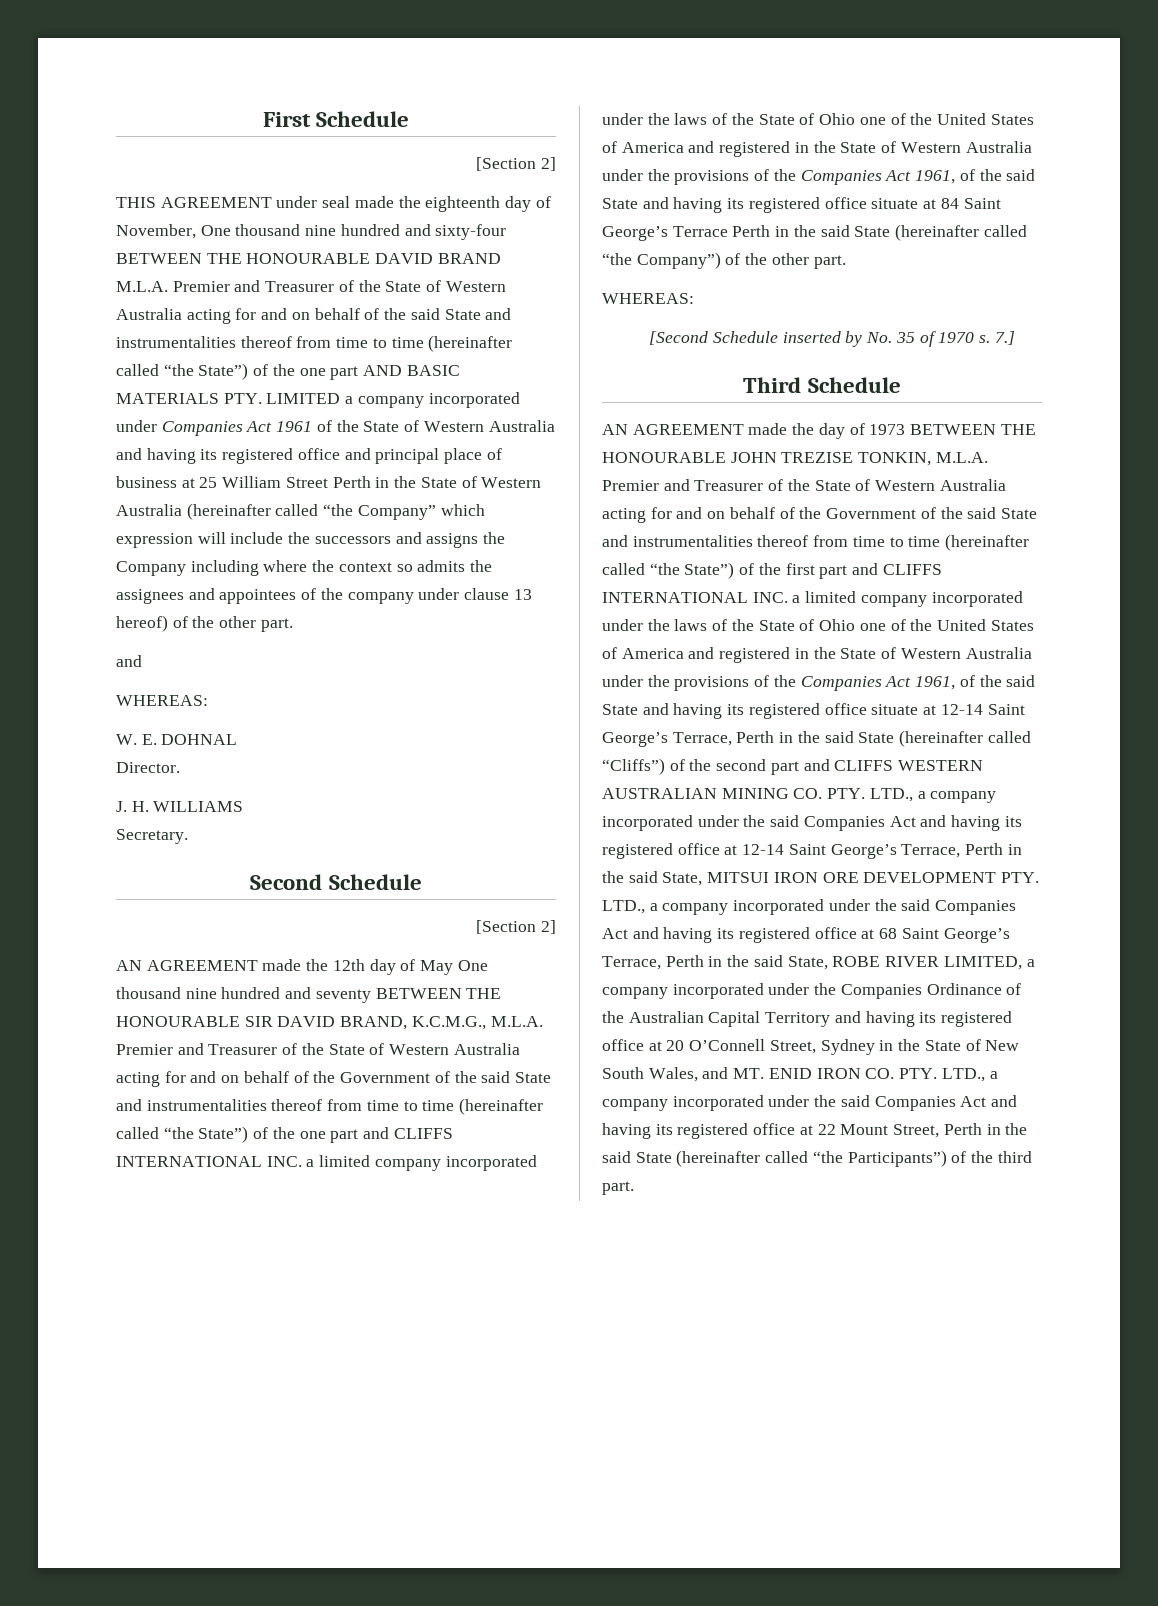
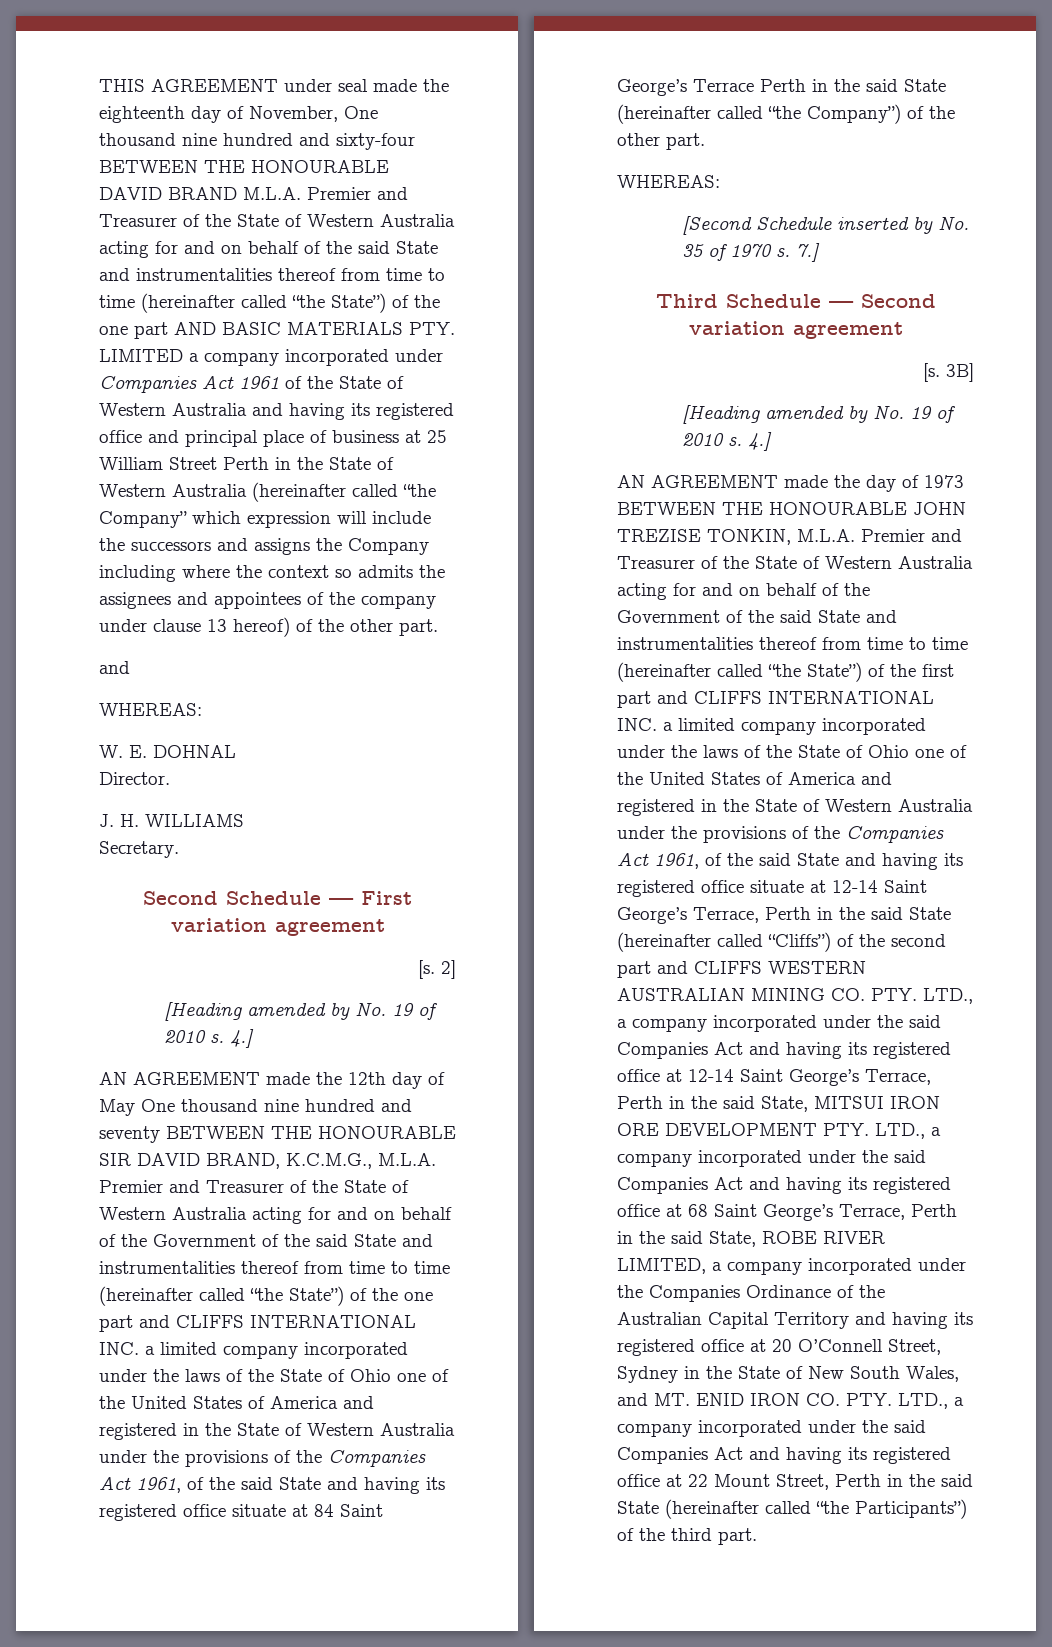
- First Schedule
- [Section 2]
- Second Schedule
- [Section 2]
+ Second Schedule — First variation agreement
+ [s. 2]
+ [Heading amended by No. 19 of 2010 s. 4.]
- Third Schedule
+ Third Schedule — Second variation agreement
+ [s. 3B]
+ [Heading amended by No. 19 of 2010 s. 4.]

